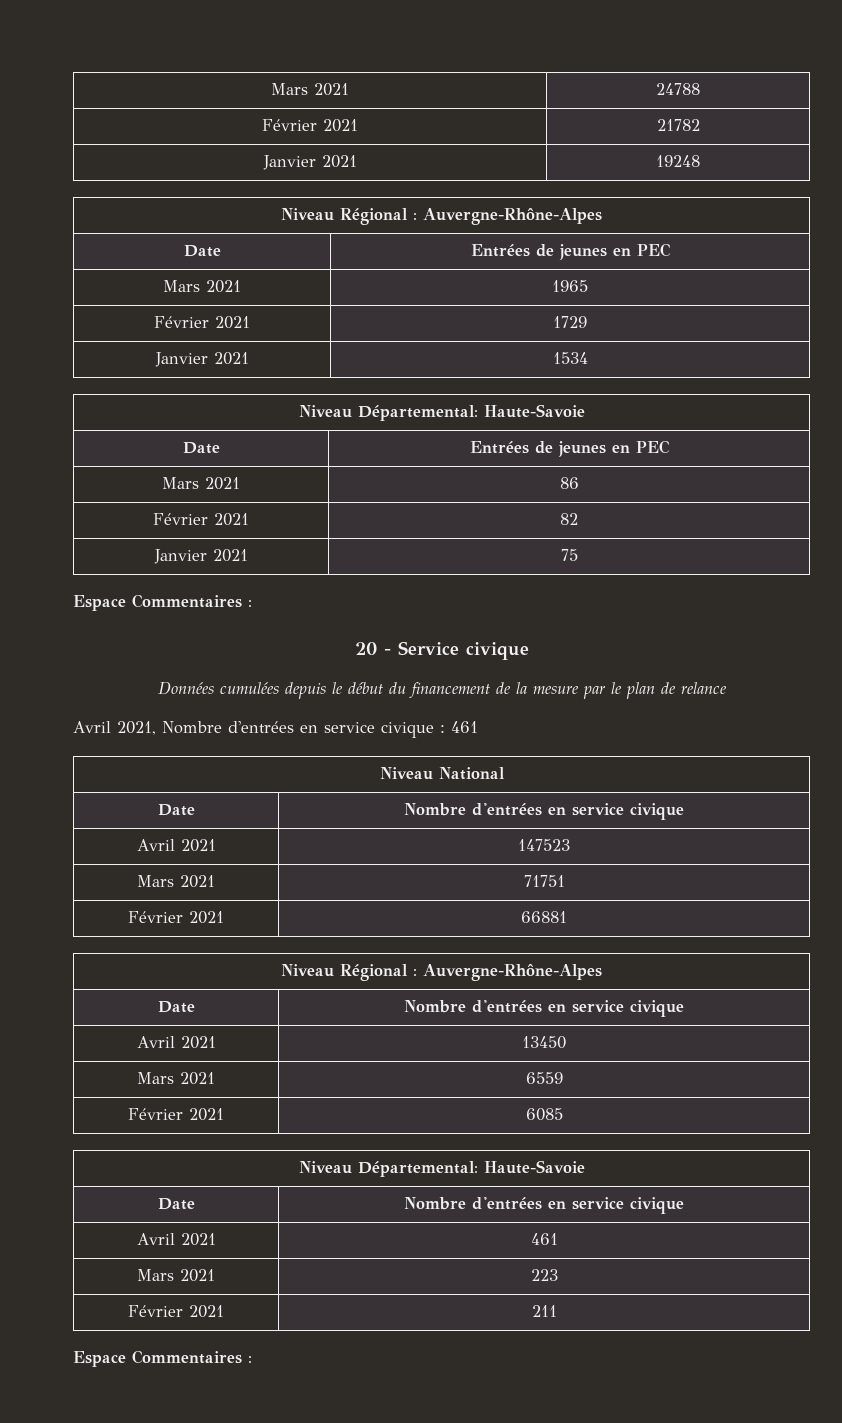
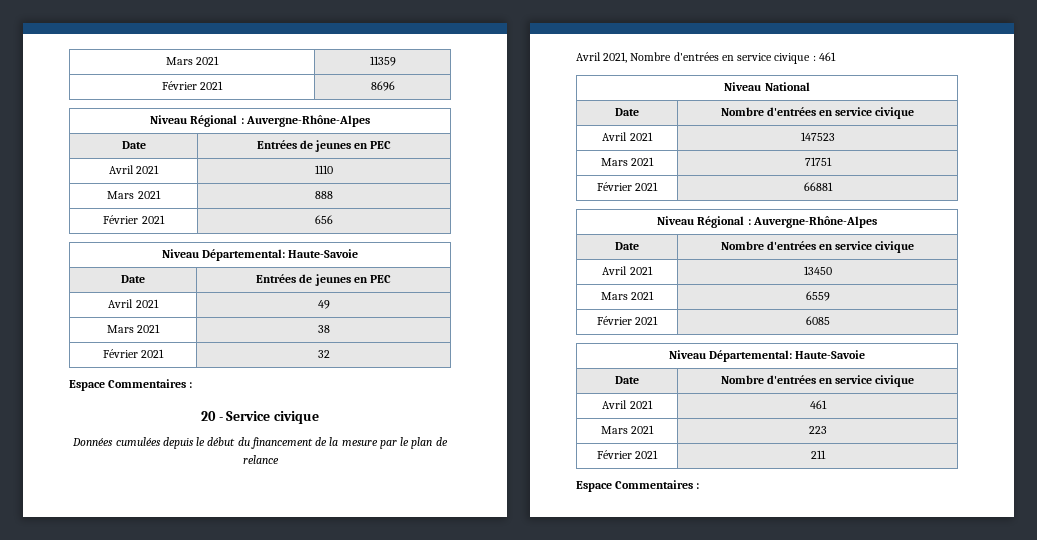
- Mars 2021 | 24788
- Février 2021 | 21782
- Janvier 2021 | 19248
+ Mars 2021 | 11359
+ Février 2021 | 8696
- Mars 2021 | 1965
- Février 2021 | 1729
- Janvier 2021 | 1534
+ Avril 2021 | 1110
+ Mars 2021 | 888
+ Février 2021 | 656
- Mars 2021 | 86
- Février 2021 | 82
- Janvier 2021 | 75
+ Avril 2021 | 49
+ Mars 2021 | 38
+ Février 2021 | 32

